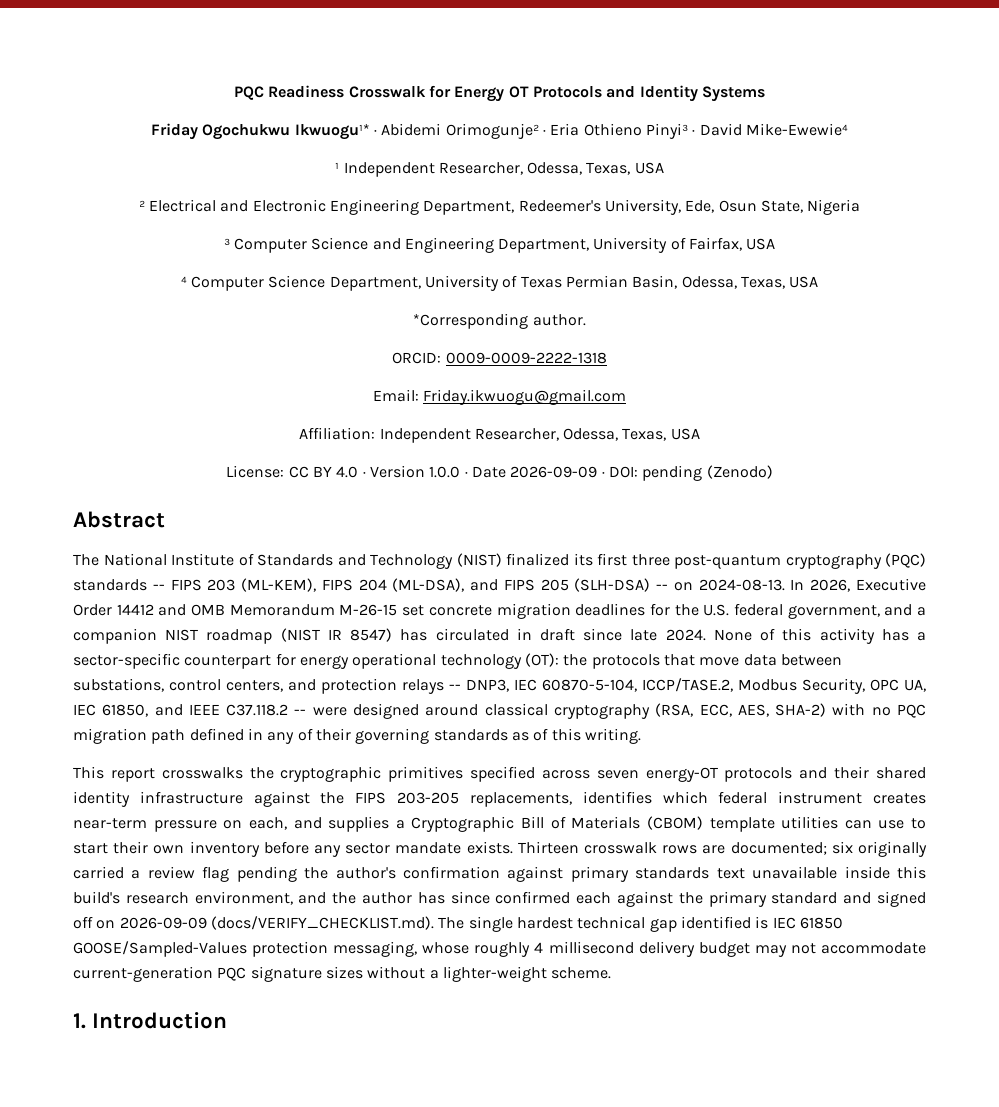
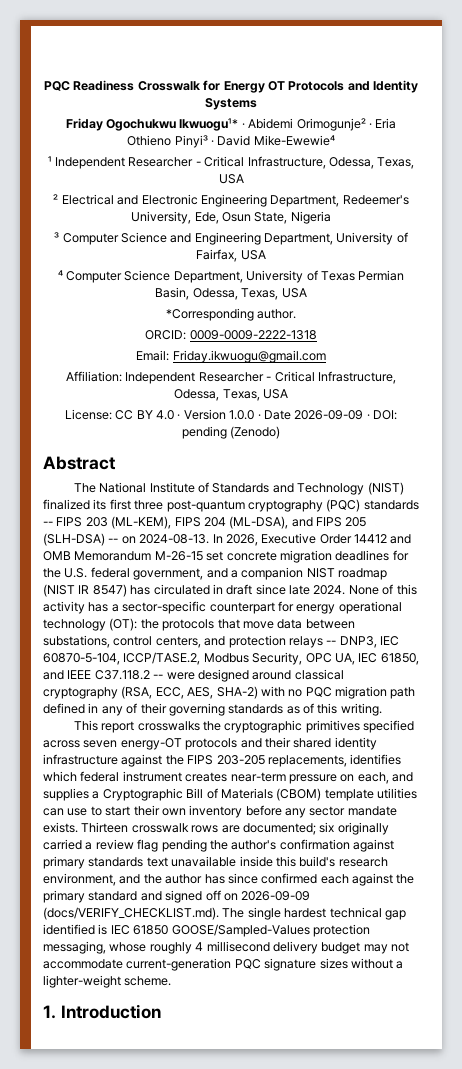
- ¹ Independent Researcher, Odessa, Texas, USA
+ ¹ Independent Researcher - Critical Infrastructure, Odessa, Texas, USA
- Affiliation: Independent Researcher, Odessa, Texas, USA
+ Affiliation: Independent Researcher - Critical Infrastructure, Odessa, Texas, USA

